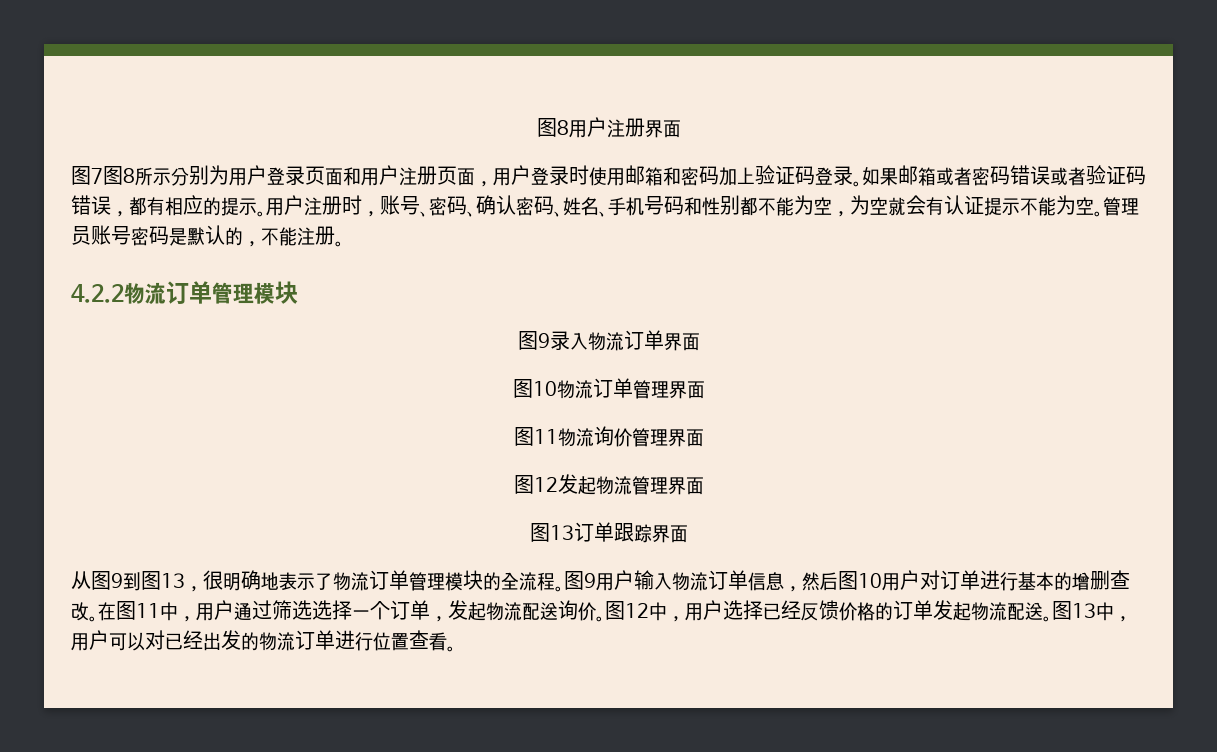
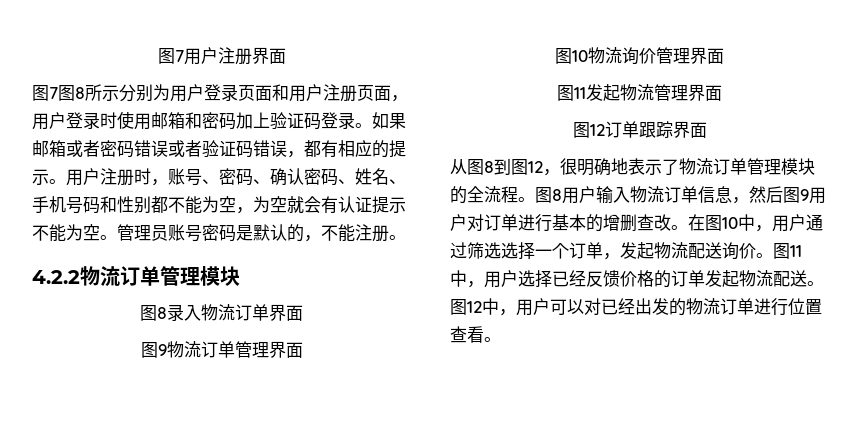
- 图8用户注册界面
+ 图7用户注册界面
- 图9录入物流订单界面
+ 图8录入物流订单界面
- 图10物流订单管理界面
+ 图9物流订单管理界面
- 图11物流询价管理界面
+ 图10物流询价管理界面
- 图12发起物流管理界面
+ 图11发起物流管理界面
- 图13订单跟踪界面
+ 图12订单跟踪界面
- 从图9到图13，很明确地表示了物流订单管理模块的全流程。
+ 从图8到图12，很明确地表示了物流订单管理模块的全流程。
- 图9用户输入物流订单信息，然后图10用户对订单进行基本的增删查改。
+ 图8用户输入物流订单信息，然后图9用户对订单进行基本的增删查改。
- 在图11中，用户通过筛选选择一个订单，发起物流配送询价。
+ 在图10中，用户通过筛选选择一个订单，发起物流配送询价。
- 图12中，用户选择已经反馈价格的订单发起物流配送。
+ 图11中，用户选择已经反馈价格的订单发起物流配送。
- 图13中，用户可以对已经出发的物流订单进行位置查看。
+ 图12中，用户可以对已经出发的物流订单进行位置查看。

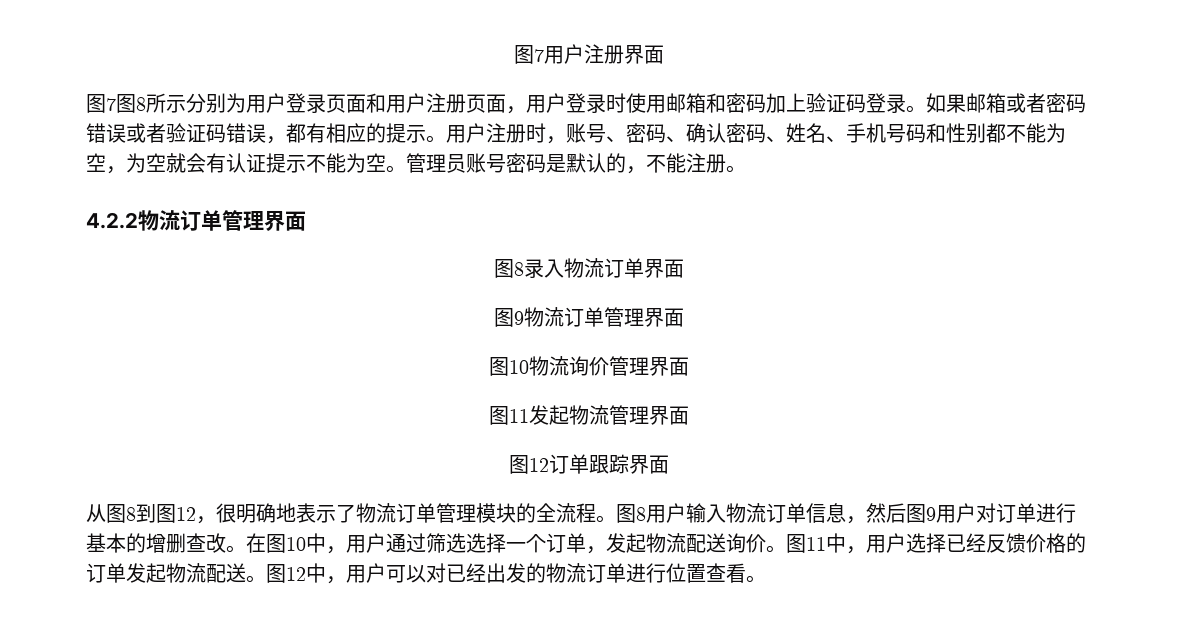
- 4.2.2物流订单管理模块
+ 4.2.2物流订单管理界面

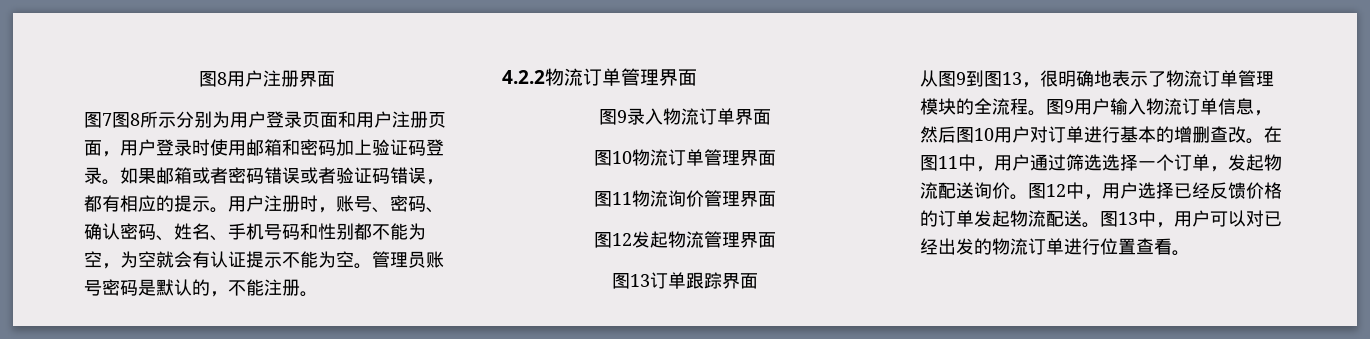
- 图7用户注册界面
+ 图8用户注册界面
- 图8录入物流订单界面
+ 图9录入物流订单界面
- 图9物流订单管理界面
- 图10物流询价管理界面
+ 图10物流订单管理界面
+ 图11物流询价管理界面
- 图11发起物流管理界面
+ 图12发起物流管理界面
- 图12订单跟踪界面
+ 图13订单跟踪界面
- 从图8到图12，很明确地表示了物流订单管理模块的全流程。
+ 从图9到图13，很明确地表示了物流订单管理模块的全流程。
- 图8用户输入物流订单信息，然后图9用户对订单进行基本的增删查改。
+ 图9用户输入物流订单信息，然后图10用户对订单进行基本的增删查改。
- 在图10中，用户通过筛选选择一个订单，发起物流配送询价。
+ 在图11中，用户通过筛选选择一个订单，发起物流配送询价。
- 图11中，用户选择已经反馈价格的订单发起物流配送。
+ 图12中，用户选择已经反馈价格的订单发起物流配送。
- 图12中，用户可以对已经出发的物流订单进行位置查看。
+ 图13中，用户可以对已经出发的物流订单进行位置查看。

